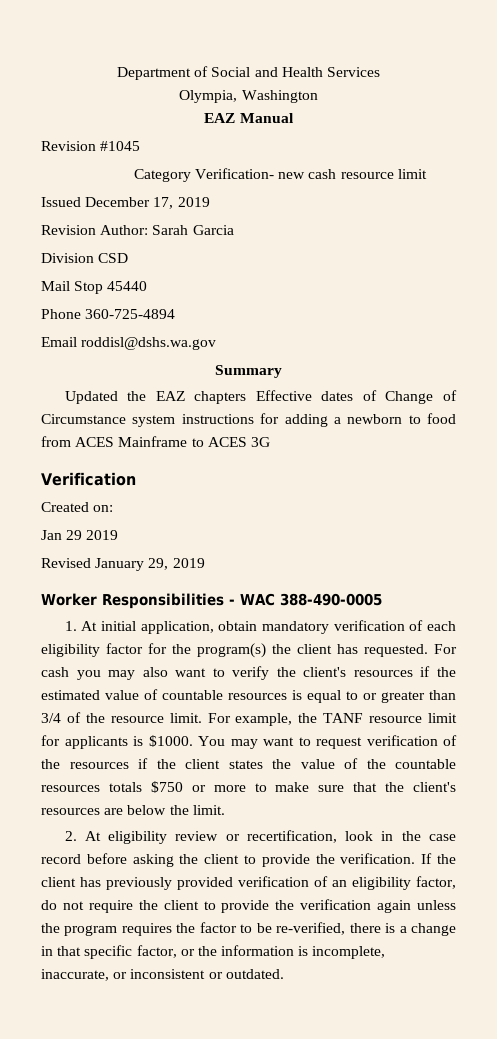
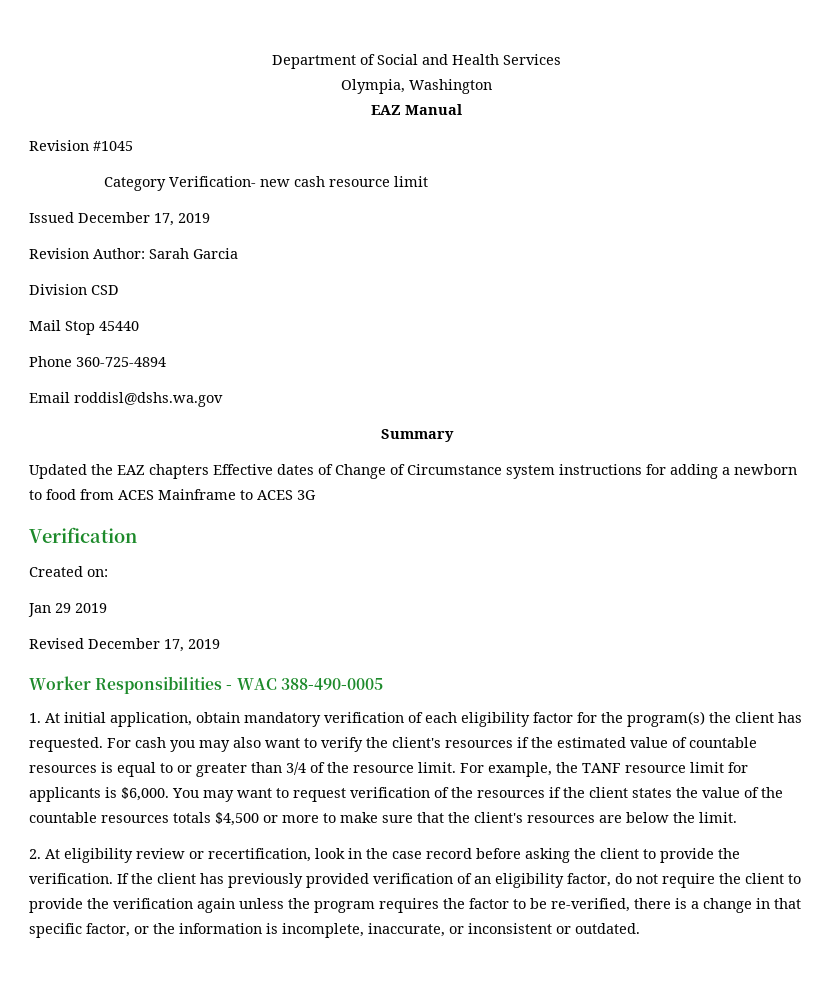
- Revised January 29, 2019
+ Revised December 17, 2019
- For example, the TANF resource limit for applicants is $1000.
+ For example, the TANF resource limit for applicants is $6,000.
- You may want to request verification of the resources if the client states the value of the countable resources totals $750 or more to make sure that the client's resources are below the limit.
+ You may want to request verification of the resources if the client states the value of the countable resources totals $4,500 or more to make sure that the client's resources are below the limit.

